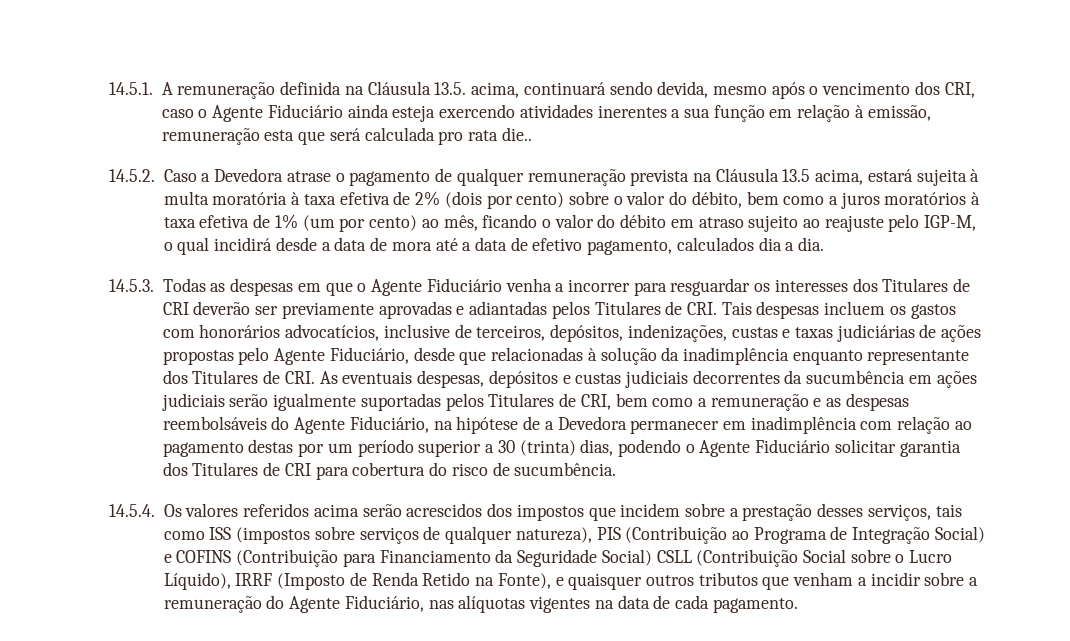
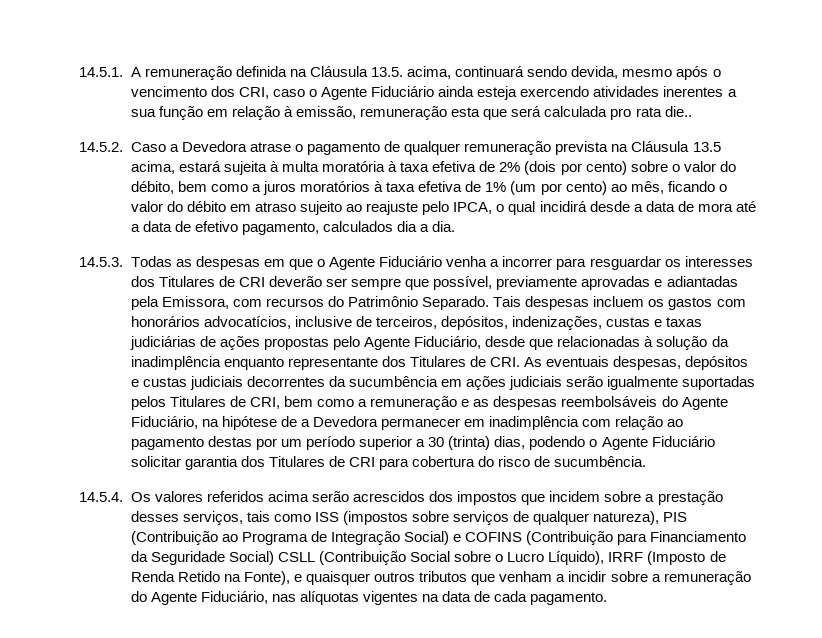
- 14.5.2. Caso a Devedora atrase o pagamento de qualquer remuneração prevista na Cláusula 13.5 acima, estará sujeita à multa moratória à taxa efetiva de 2% (dois por cento) sobre o valor do débito, bem como a juros moratórios à taxa efetiva de 1% (um por cento) ao mês, ficando o valor do débito em atraso sujeito ao reajuste pelo IGP-M, o qual incidirá desde a data de mora até a data de efetivo pagamento, calculados dia a dia.
+ 14.5.2. Caso a Devedora atrase o pagamento de qualquer remuneração prevista na Cláusula 13.5 acima, estará sujeita à multa moratória à taxa efetiva de 2% (dois por cento) sobre o valor do débito, bem como a juros moratórios à taxa efetiva de 1% (um por cento) ao mês, ficando o valor do débito em atraso sujeito ao reajuste pelo IPCA, o qual incidirá desde a data de mora até a data de efetivo pagamento, calculados dia a dia.
- 14.5.3. Todas as despesas em que o Agente Fiduciário venha a incorrer para resguardar os interesses dos Titulares de CRI deverão ser previamente aprovadas e adiantadas pelos Titulares de CRI. Tais despesas incluem os gastos com honorários advocatícios, inclusive de terceiros, depósitos, indenizações, custas e taxas judiciárias de ações propostas pelo Agente Fiduciário, desde que relacionadas à solução da inadimplência enquanto representante dos Titulares de CRI. As eventuais despesas, depósitos e custas judiciais decorrentes da sucumbência em ações judiciais serão igualmente suportadas pelos Titulares de CRI, bem como a remuneração e as despesas reembolsáveis do Agente Fiduciário, na hipótese de a Devedora permanecer em inadimplência com relação ao pagamento destas por um período superior a 30 (trinta) dias, podendo o Agente Fiduciário solicitar garantia dos Titulares de CRI para cobertura do risco de sucumbência.
+ 14.5.3. Todas as despesas em que o Agente Fiduciário venha a incorrer para resguardar os interesses dos Titulares de CRI deverão ser sempre que possível, previamente aprovadas e adiantadas pela Emissora, com recursos do Patrimônio Separado. Tais despesas incluem os gastos com honorários advocatícios, inclusive de terceiros, depósitos, indenizações, custas e taxas judiciárias de ações propostas pelo Agente Fiduciário, desde que relacionadas à solução da inadimplência enquanto representante dos Titulares de CRI. As eventuais despesas, depósitos e custas judiciais decorrentes da sucumbência em ações judiciais serão igualmente suportadas pelos Titulares de CRI, bem como a remuneração e as despesas reembolsáveis do Agente Fiduciário, na hipótese de a Devedora permanecer em inadimplência com relação ao pagamento destas por um período superior a 30 (trinta) dias, podendo o Agente Fiduciário solicitar garantia dos Titulares de CRI para cobertura do risco de sucumbência.

